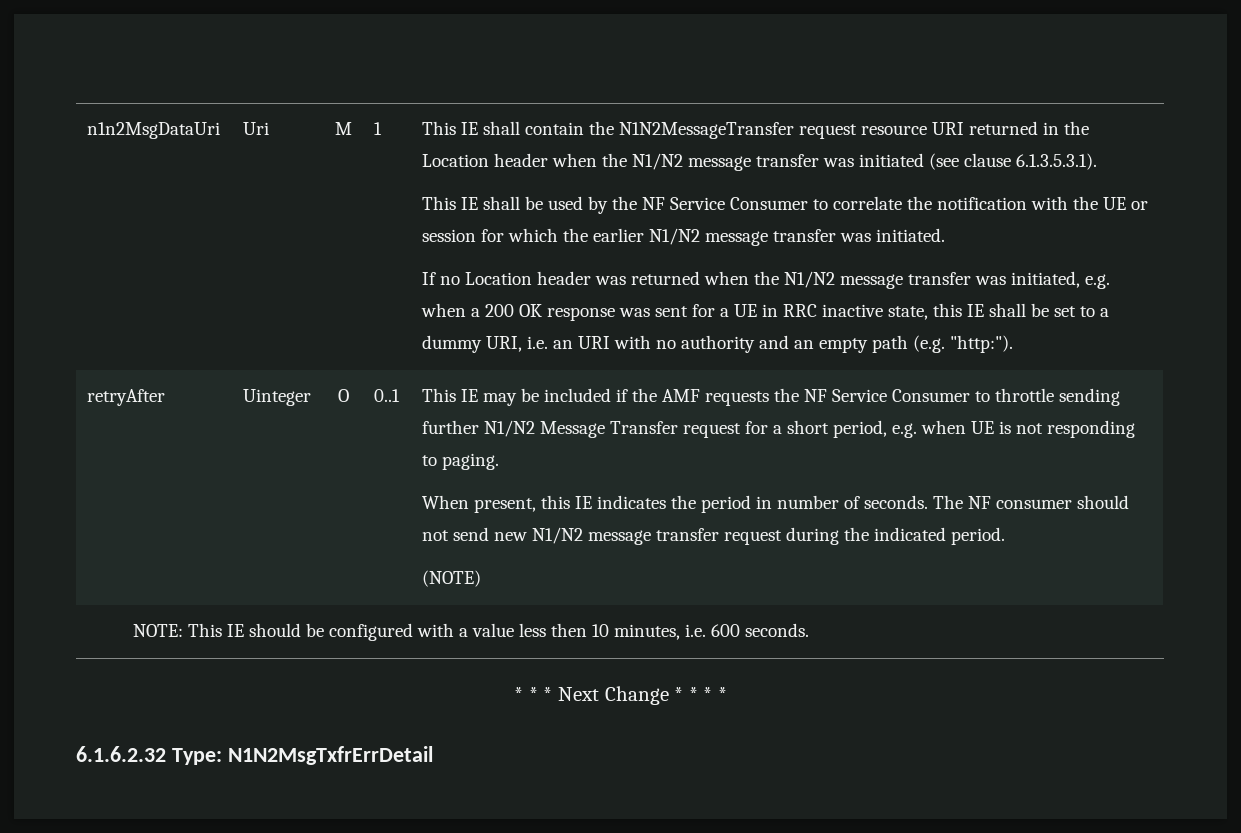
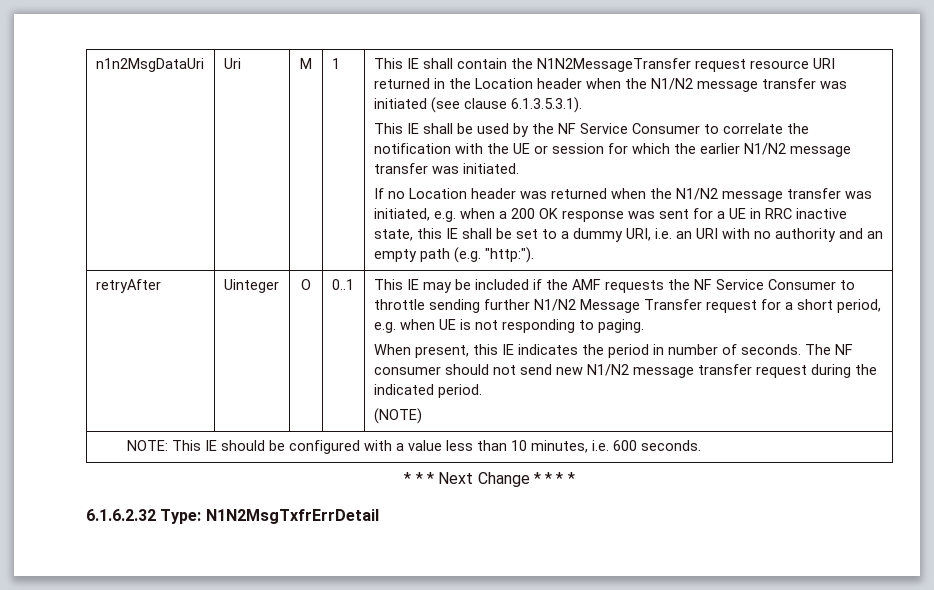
- NOTE: This IE should be configured with a value less then 10 minutes, i.e. 600 seconds.
+ NOTE: This IE should be configured with a value less than 10 minutes, i.e. 600 seconds.

